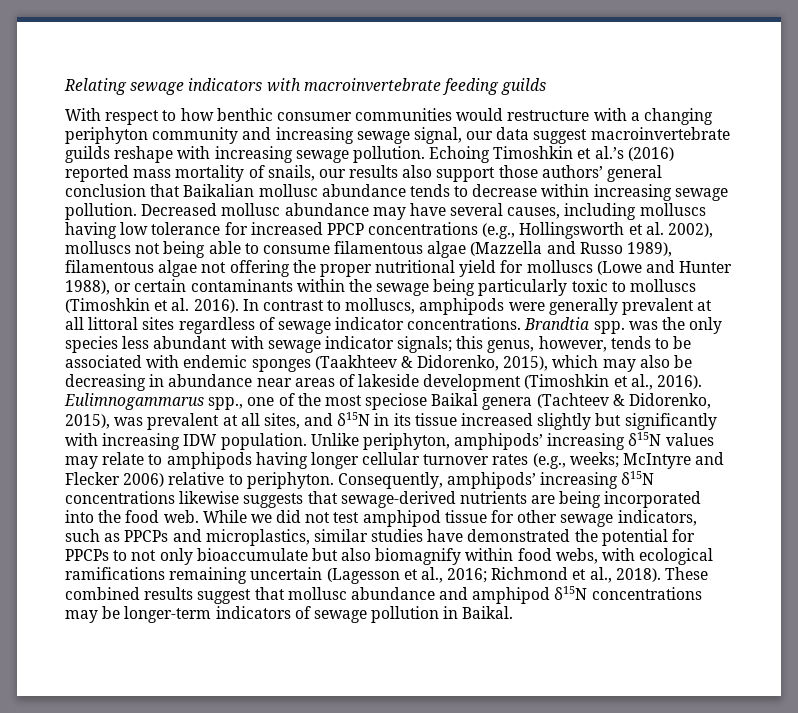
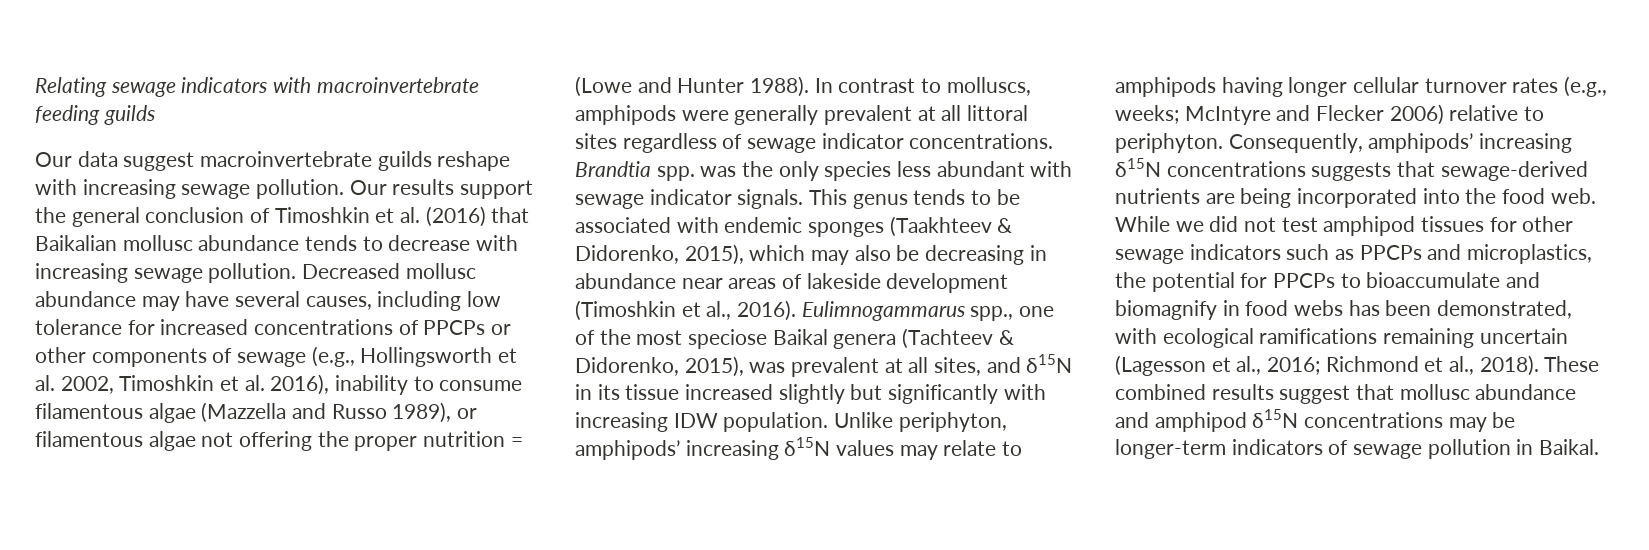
- With respect to how benthic consumer communities would restructure with a changing periphyton community and increasing sewage signal, our data suggest macroinvertebrate guilds reshape with increasing sewage pollution.
+ Our data suggest macroinvertebrate guilds reshape with increasing sewage pollution.
- Echoing Timoshkin et al.’s (2016) reported mass mortality of snails, our results also support those authors’ general conclusion that Baikalian mollusc abundance tends to decrease within increasing sewage pollution.
+ Our results support the general conclusion of Timoshkin et al. (2016) that Baikalian mollusc abundance tends to decrease with increasing sewage pollution.
- Decreased mollusc abundance may have several causes, including molluscs having low tolerance for increased PPCP concentrations (e.g., Hollingsworth et al. 2002), molluscs not being able to consume filamentous algae (Mazzella and Russo 1989), filamentous algae not offering the proper nutritional yield for molluscs (Lowe and Hunter 1988), or certain contaminants within the sewage being particularly toxic to molluscs (Timoshkin et al. 2016).
+ Decreased mollusc abundance may have several causes, including low tolerance for increased concentrations of PPCPs or other components of sewage (e.g., Hollingsworth et al. 2002, Timoshkin et al. 2016), inability to consume filamentous algae (Mazzella and Russo 1989), or filamentous algae not offering the proper nutrition = (Lowe and Hunter 1988).
- Brandtia spp. was the only species less abundant with sewage indicator signals; this genus, however, tends to be associated with endemic sponges (Taakhteev & Didorenko, 2015), which may also be decreasing in abundance near areas of lakeside development (Timoshkin et al., 2016).
+ Brandtia spp. was the only species less abundant with sewage indicator signals. This genus tends to be associated with endemic sponges (Taakhteev & Didorenko, 2015), which may also be decreasing in abundance near areas of lakeside development (Timoshkin et al., 2016).
- Consequently, amphipods’ increasing δ15N concentrations likewise suggests that sewage-derived nutrients are being incorporated into the food web.
+ Consequently, amphipods’ increasing δ15N concentrations suggests that sewage-derived nutrients are being incorporated into the food web.
- While we did not test amphipod tissue for other sewage indicators, such as PPCPs and microplastics, similar studies have demonstrated the potential for PPCPs to not only bioaccumulate but also biomagnify within food webs, with ecological ramifications remaining uncertain (Lagesson et al., 2016; Richmond et al., 2018).
+ While we did not test amphipod tissues for other sewage indicators such as PPCPs and microplastics, the potential for PPCPs to bioaccumulate and biomagnify in food webs has been demonstrated, with ecological ramifications remaining uncertain (Lagesson et al., 2016; Richmond et al., 2018).

